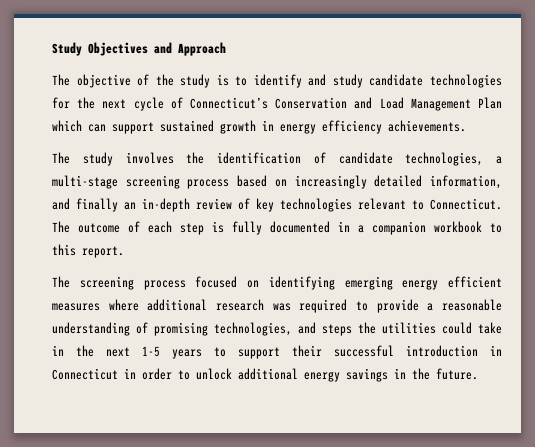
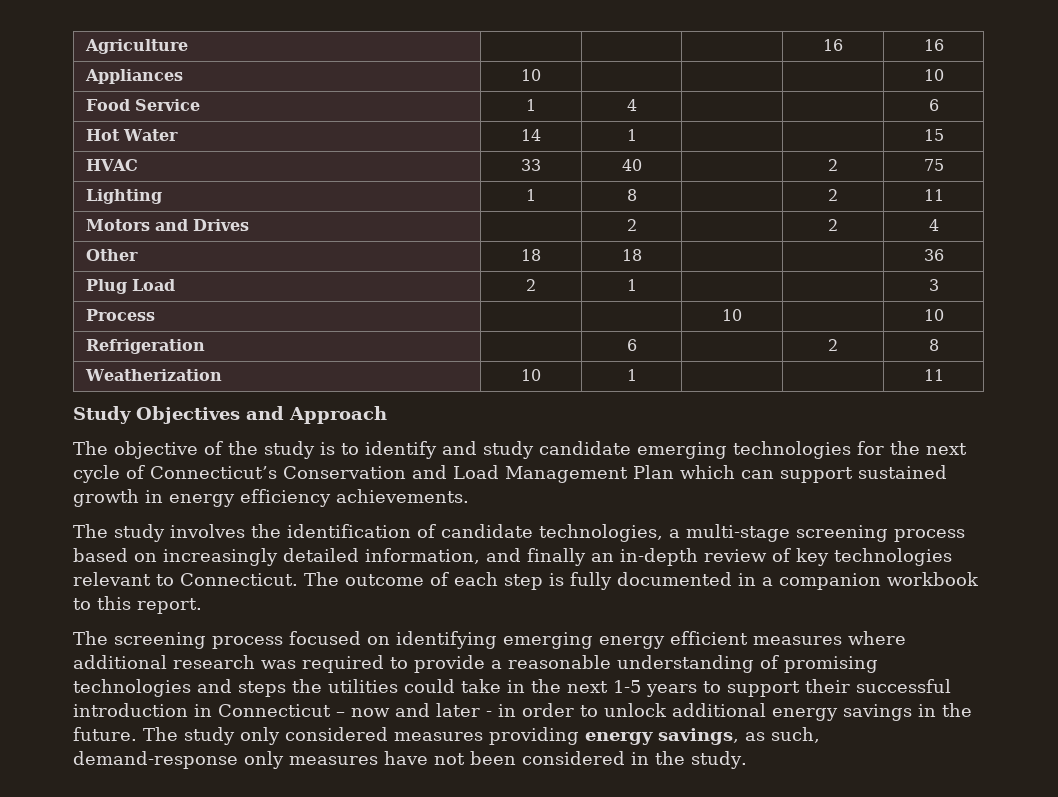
+ Agriculture | | | | 16 | 16
+ Appliances | 10 | | | | 10
+ Food Service | 1 | 4 | | | 6
+ Hot Water | 14 | 1 | | | 15
+ HVAC | 33 | 40 | | 2 | 75
+ Lighting | 1 | 8 | | 2 | 11
+ Motors and Drives | | 2 | | 2 | 4
+ Other | 18 | 18 | | | 36
+ Plug Load | 2 | 1 | | | 3
+ Process | | | 10 | | 10
+ Refrigeration | | 6 | | 2 | 8
+ Weatherization | 10 | 1 | | | 11
- The objective of the study is to identify and study candidate technologies for the next cycle of Connecticut’s Conservation and Load Management Plan which can support sustained growth in energy efficiency achievements.
+ The objective of the study is to identify and study candidate emerging technologies for the next cycle of Connecticut’s Conservation and Load Management Plan which can support sustained growth in energy efficiency achievements.
- The screening process focused on identifying emerging energy efficient measures where additional research was required to provide a reasonable understanding of promising technologies, and steps the utilities could take in the next 1-5 years to support their successful introduction in Connecticut in order to unlock additional energy savings in the future.
+ The screening process focused on identifying emerging energy efficient measures where additional research was required to provide a reasonable understanding of promising technologies and steps the utilities could take in the next 1-5 years to support their successful introduction in Connecticut – now and later - in order to unlock additional energy savings in the future.
+ The study only considered measures providing energy savings, as such, demand-response only measures have not been considered in the study.

